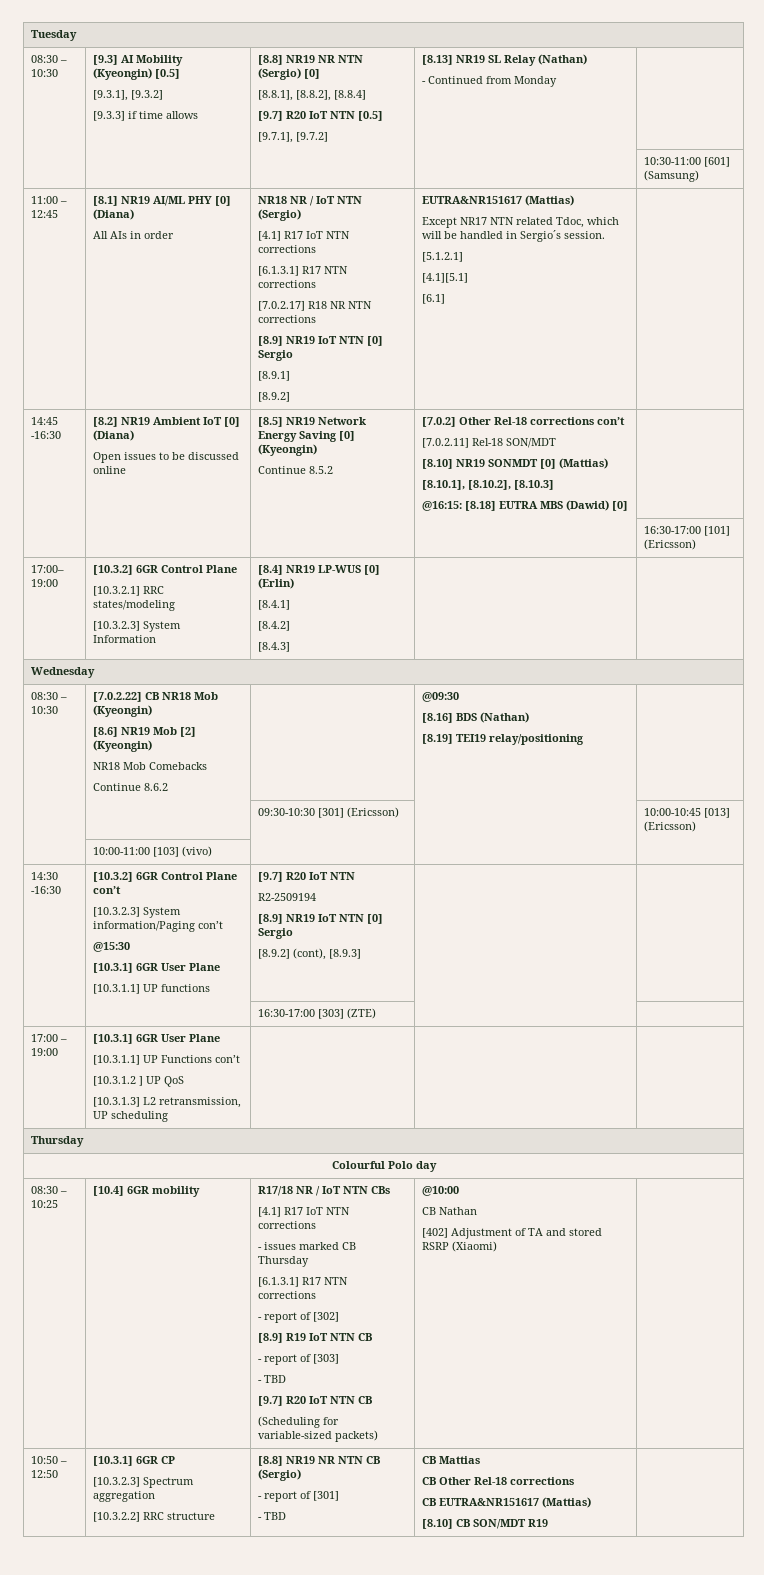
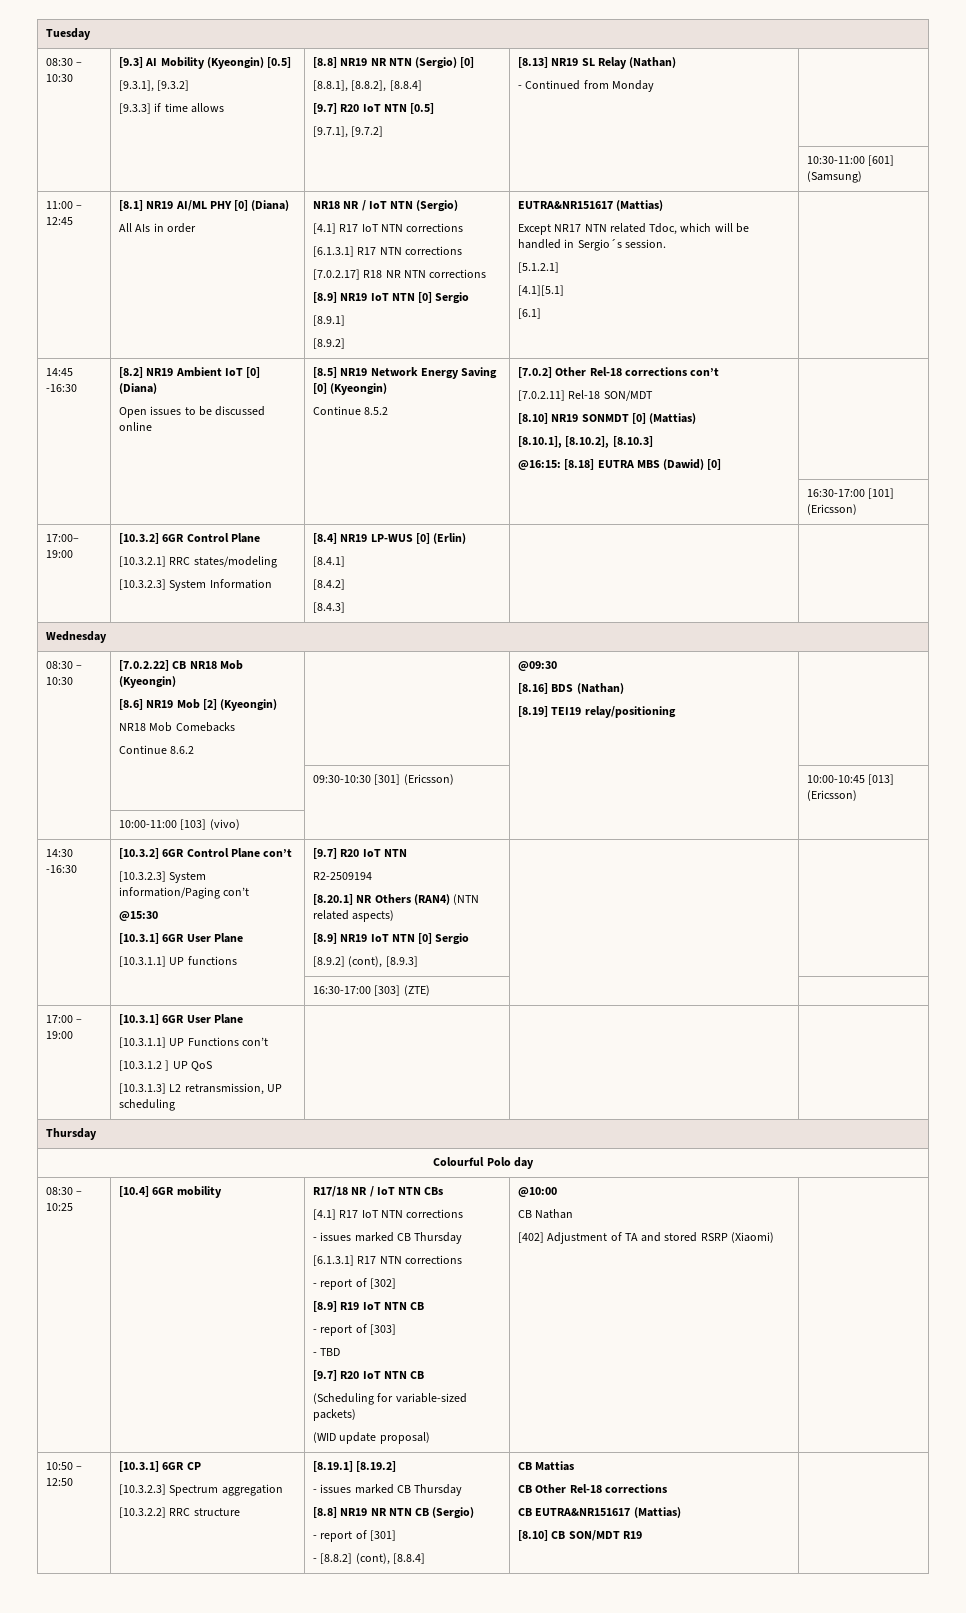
  14:30 -16:30 | [10.3.2] 6GR Control Plane con’t
  [10.3.2.3] System information/Paging con’t
  @15:30
  [10.3.1] 6GR User Plane
  [10.3.1.1] UP functions | [9.7] R20 IoT NTN
  R2-2509194
+ [8.20.1] NR Others (RAN4) (NTN related aspects)
+ (WID update proposal)
+ [8.19.1] [8.19.2]
+ - issues marked CB Thursday
  - report of [301]
- - TBD
+ - [8.8.2] (cont), [8.8.4]

